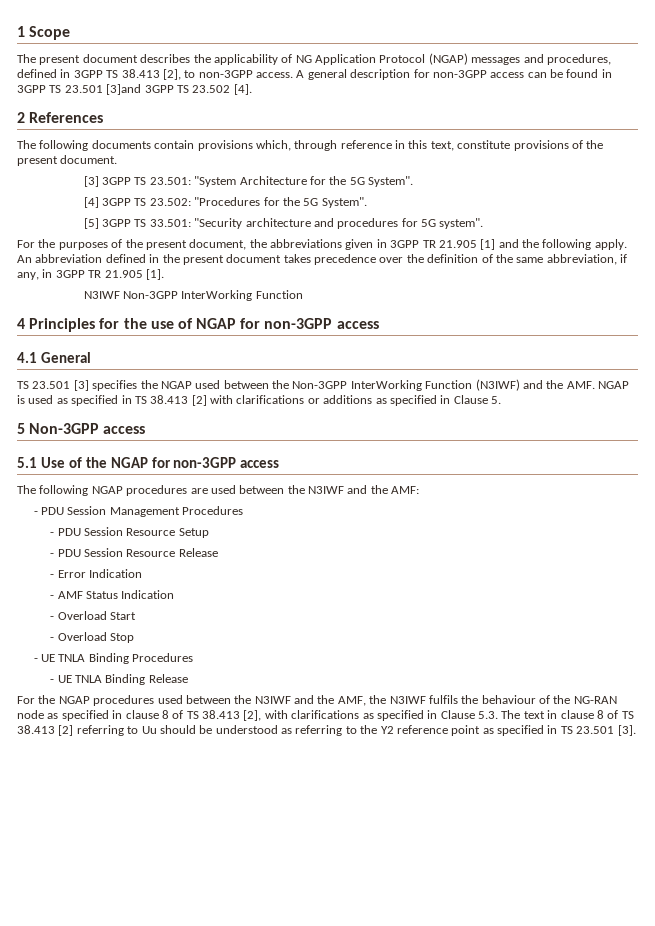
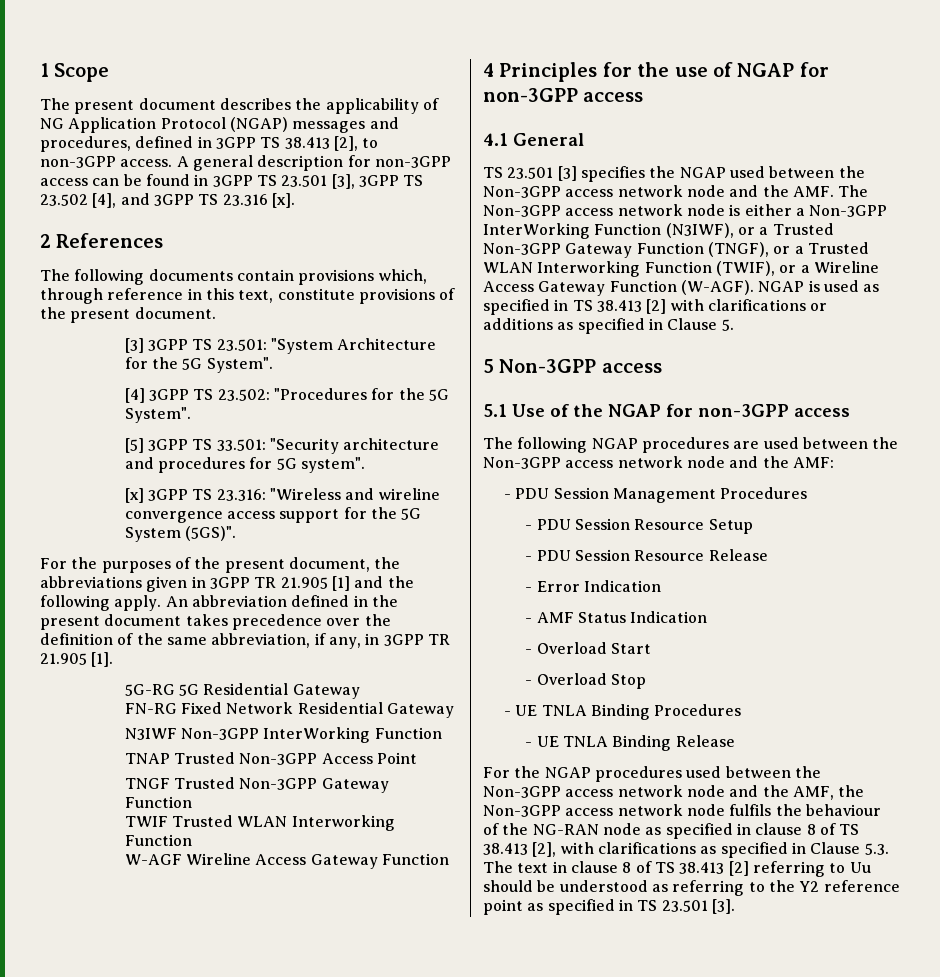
- A general description for non-3GPP access can be found in 3GPP TS 23.501 [3]and 3GPP TS 23.502 [4].
+ A general description for non-3GPP access can be found in 3GPP TS 23.501 [3], 3GPP TS 23.502 [4], and 3GPP TS 23.316 [x].
+ [x] 3GPP TS 23.316: "Wireless and wireline convergence access support for the 5G System (5GS)".
+ 5G-RG 5G Residential Gateway
+ FN-RG Fixed Network Residential Gateway
  N3IWF Non-3GPP InterWorking Function
+ TNAP Trusted Non-3GPP Access Point
+ TNGF Trusted Non-3GPP Gateway Function
+ TWIF Trusted WLAN Interworking Function
+ W-AGF Wireline Access Gateway Function
- TS 23.501 [3] specifies the NGAP used between the Non-3GPP InterWorking Function (N3IWF) and the AMF. NGAP is used as specified in TS 38.413 [2] with clarifications or additions as specified in Clause 5.
+ TS 23.501 [3] specifies the NGAP used between the Non-3GPP access network node and the AMF. The Non-3GPP access network node is either a Non-3GPP InterWorking Function (N3IWF), or a Trusted Non-3GPP Gateway Function (TNGF), or a Trusted WLAN Interworking Function (TWIF), or a Wireline Access Gateway Function (W-AGF). NGAP is used as specified in TS 38.413 [2] with clarifications or additions as specified in Clause 5.
- The following NGAP procedures are used between the N3IWF and the AMF:
+ The following NGAP procedures are used between the Non-3GPP access network node and the AMF:
- For the NGAP procedures used between the N3IWF and the AMF, the N3IWF fulfils the behaviour of the NG-RAN node as specified in clause 8 of TS 38.413 [2], with clarifications as specified in Clause 5.3. The text in clause 8 of TS 38.413 [2] referring to Uu should be understood as referring to the Y2 reference point as specified in TS 23.501 [3].
+ For the NGAP procedures used between the Non-3GPP access network node and the AMF, the Non-3GPP access network node fulfils the behaviour of the NG-RAN node as specified in clause 8 of TS 38.413 [2], with clarifications as specified in Clause 5.3. The text in clause 8 of TS 38.413 [2] referring to Uu should be understood as referring to the Y2 reference point as specified in TS 23.501 [3].

